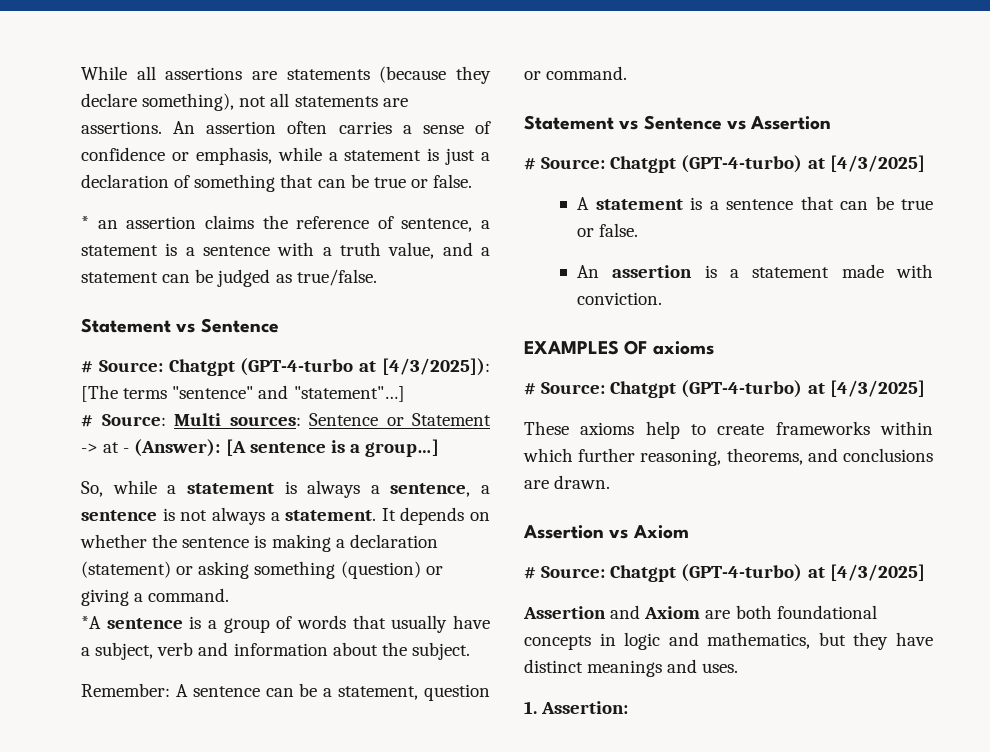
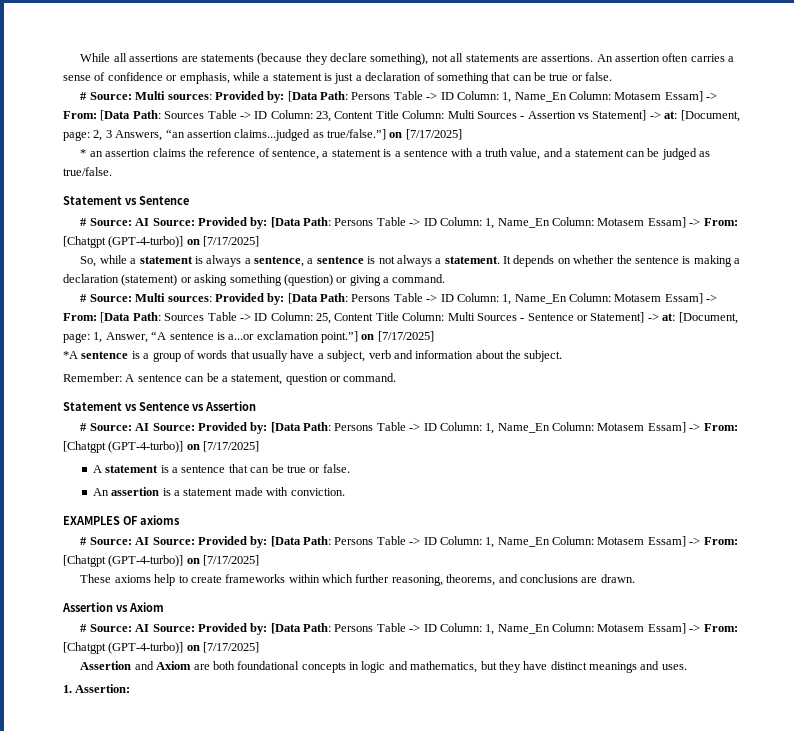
+ # Source: Multi sources: Provided by: [Data Path: Persons Table -> ID Column: 1, Name_En Column: Motasem Essam] -> From: [Data Path: Sources Table -> ID Column: 23, Content Title Column: Multi Sources - Assertion vs Statement] -> at: [Document, page: 2, 3 Answers, “an assertion claims...judged as true/false.”] on [7/17/2025]
  * an assertion claims the reference of sentence, a statement is a sentence with a truth value, and a statement can be judged as true/false.
  Statement vs Sentence
- # Source: Chatgpt (GPT-4-turbo at [4/3/2025]): [The terms "sentence" and "statement"…]
- # Source: Multi sources: Sentence or Statement -> at - (Answer): [A sentence is a group…]
+ # Source: AI Source: Provided by: [Data Path: Persons Table -> ID Column: 1, Name_En Column: Motasem Essam] -> From: [Chatgpt (GPT-4-turbo)] on [7/17/2025]
+ # Source: Multi sources: Provided by: [Data Path: Persons Table -> ID Column: 1, Name_En Column: Motasem Essam] -> From: [Data Path: Sources Table -> ID Column: 25, Content Title Column: Multi Sources - Sentence or Statement] -> at: [Document, page: 1, Answer, “A sentence is a...or exclamation point.”] on [7/17/2025]
  Statement vs Sentence vs Assertion
- # Source: Chatgpt (GPT-4-turbo) at [4/3/2025]
+ # Source: AI Source: Provided by: [Data Path: Persons Table -> ID Column: 1, Name_En Column: Motasem Essam] -> From: [Chatgpt (GPT-4-turbo)] on [7/17/2025]
  EXAMPLES OF axioms
- # Source: Chatgpt (GPT-4-turbo) at [4/3/2025]
+ # Source: AI Source: Provided by: [Data Path: Persons Table -> ID Column: 1, Name_En Column: Motasem Essam] -> From: [Chatgpt (GPT-4-turbo)] on [7/17/2025]
  Assertion vs Axiom
- # Source: Chatgpt (GPT-4-turbo) at [4/3/2025]
+ # Source: AI Source: Provided by: [Data Path: Persons Table -> ID Column: 1, Name_En Column: Motasem Essam] -> From: [Chatgpt (GPT-4-turbo)] on [7/17/2025]

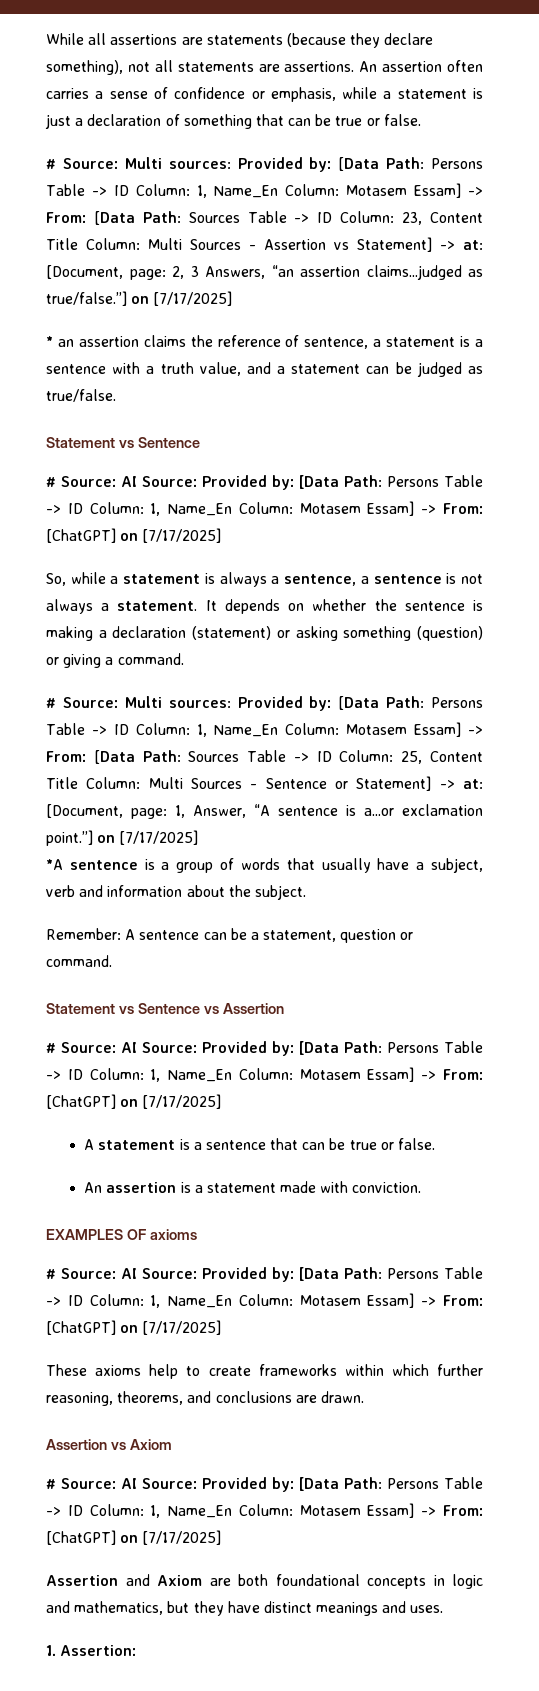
  * an assertion claims the reference of sentence, a statement is a sentence with a truth value, and a statement can be judged as true/false.
  Statement vs Sentence
- # Source: AI Source: Provided by: [Data Path: Persons Table -> ID Column: 1, Name_En Column: Motasem Essam] -> From: [Chatgpt (GPT-4-turbo)] on [7/17/2025]
+ # Source: AI Source: Provided by: [Data Path: Persons Table -> ID Column: 1, Name_En Column: Motasem Essam] -> From: [ChatGPT] on [7/17/2025]
  Statement vs Sentence vs Assertion
- # Source: AI Source: Provided by: [Data Path: Persons Table -> ID Column: 1, Name_En Column: Motasem Essam] -> From: [Chatgpt (GPT-4-turbo)] on [7/17/2025]
+ # Source: AI Source: Provided by: [Data Path: Persons Table -> ID Column: 1, Name_En Column: Motasem Essam] -> From: [ChatGPT] on [7/17/2025]
  EXAMPLES OF axioms
- # Source: AI Source: Provided by: [Data Path: Persons Table -> ID Column: 1, Name_En Column: Motasem Essam] -> From: [Chatgpt (GPT-4-turbo)] on [7/17/2025]
+ # Source: AI Source: Provided by: [Data Path: Persons Table -> ID Column: 1, Name_En Column: Motasem Essam] -> From: [ChatGPT] on [7/17/2025]
  Assertion vs Axiom
- # Source: AI Source: Provided by: [Data Path: Persons Table -> ID Column: 1, Name_En Column: Motasem Essam] -> From: [Chatgpt (GPT-4-turbo)] on [7/17/2025]
+ # Source: AI Source: Provided by: [Data Path: Persons Table -> ID Column: 1, Name_En Column: Motasem Essam] -> From: [ChatGPT] on [7/17/2025]

